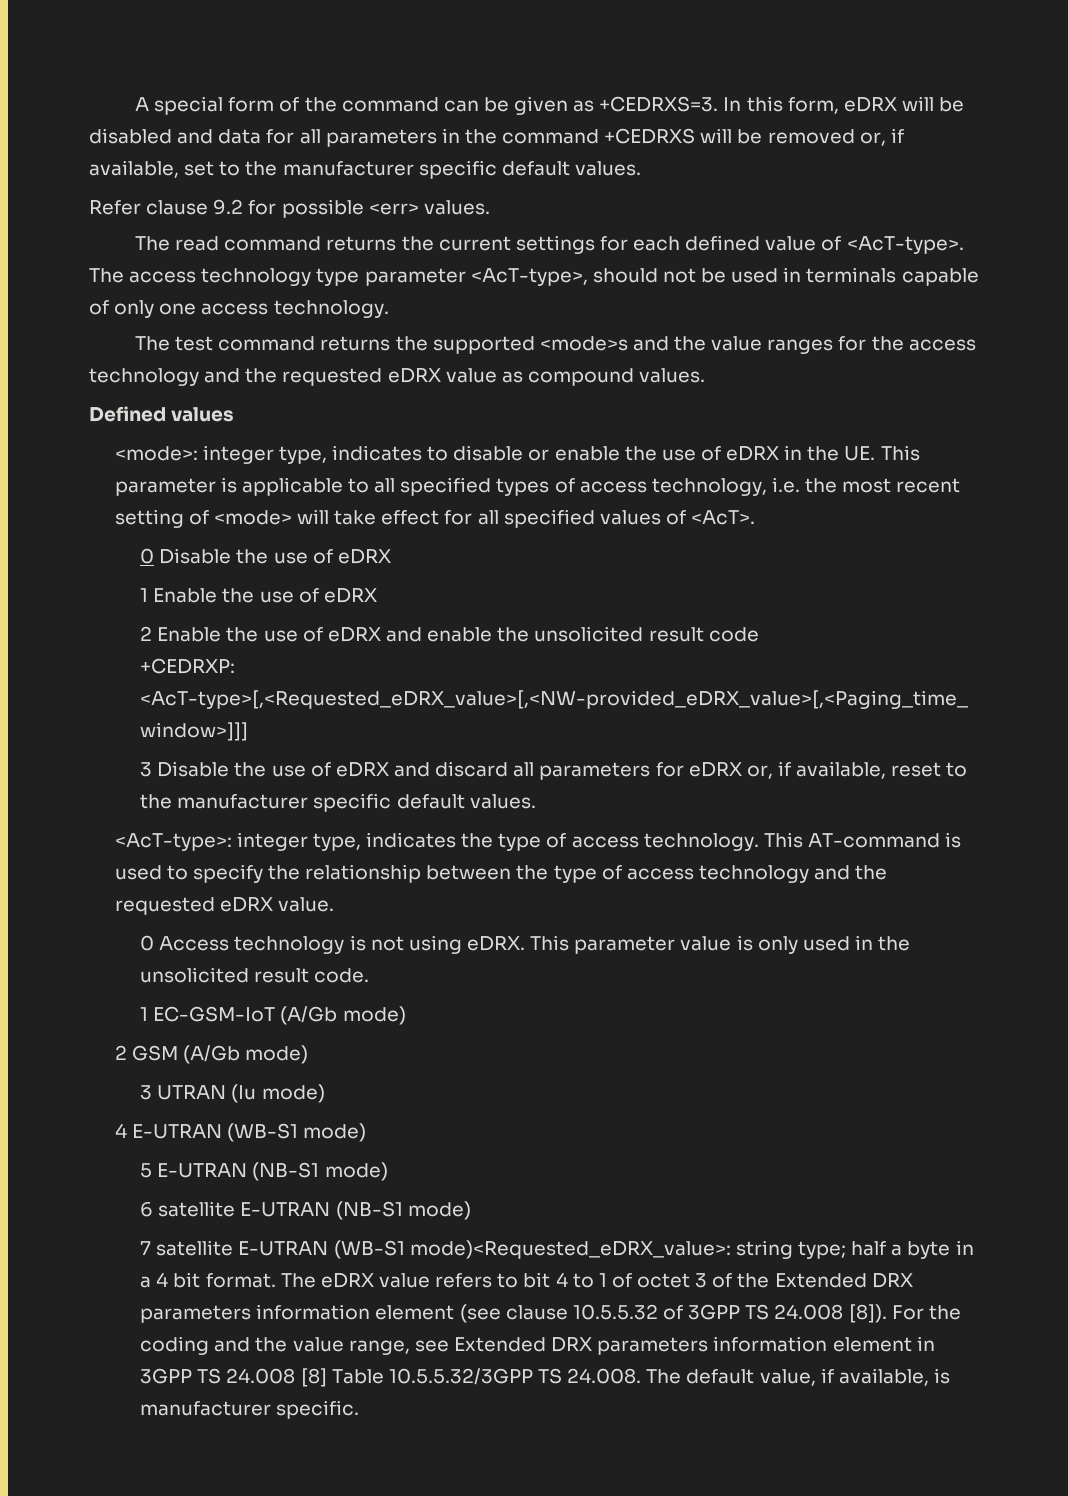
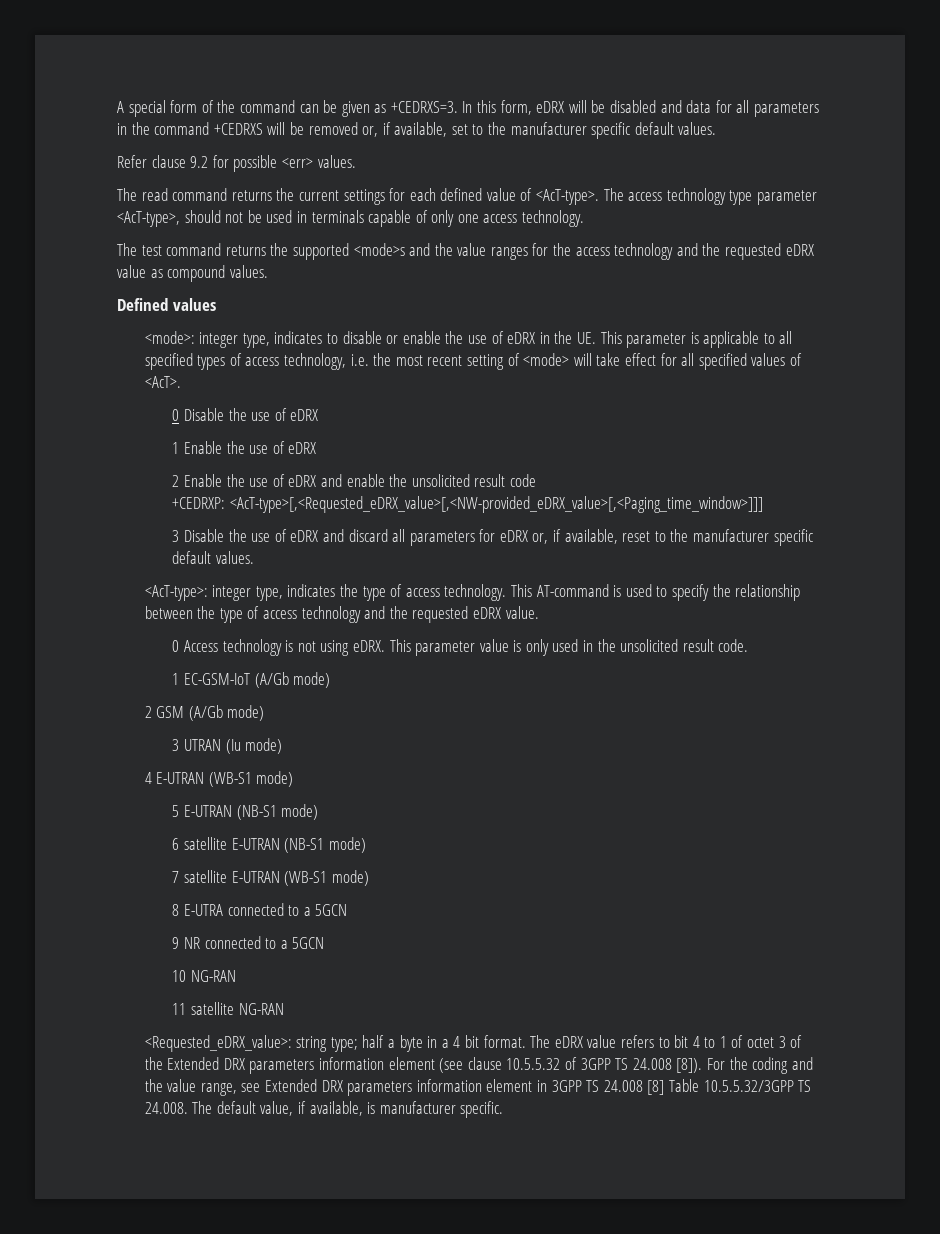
- 7 satellite E-UTRAN (WB-S1 mode)<Requested_eDRX_value>: string type; half a byte in a 4 bit format.
+ 7 satellite E-UTRAN (WB-S1 mode)
+ 8 E-UTRA connected to a 5GCN
+ 9 NR connected to a 5GCN
+ 10 NG-RAN
+ 11 satellite NG-RAN
+ <Requested_eDRX_value>: string type; half a byte in a 4 bit format.

